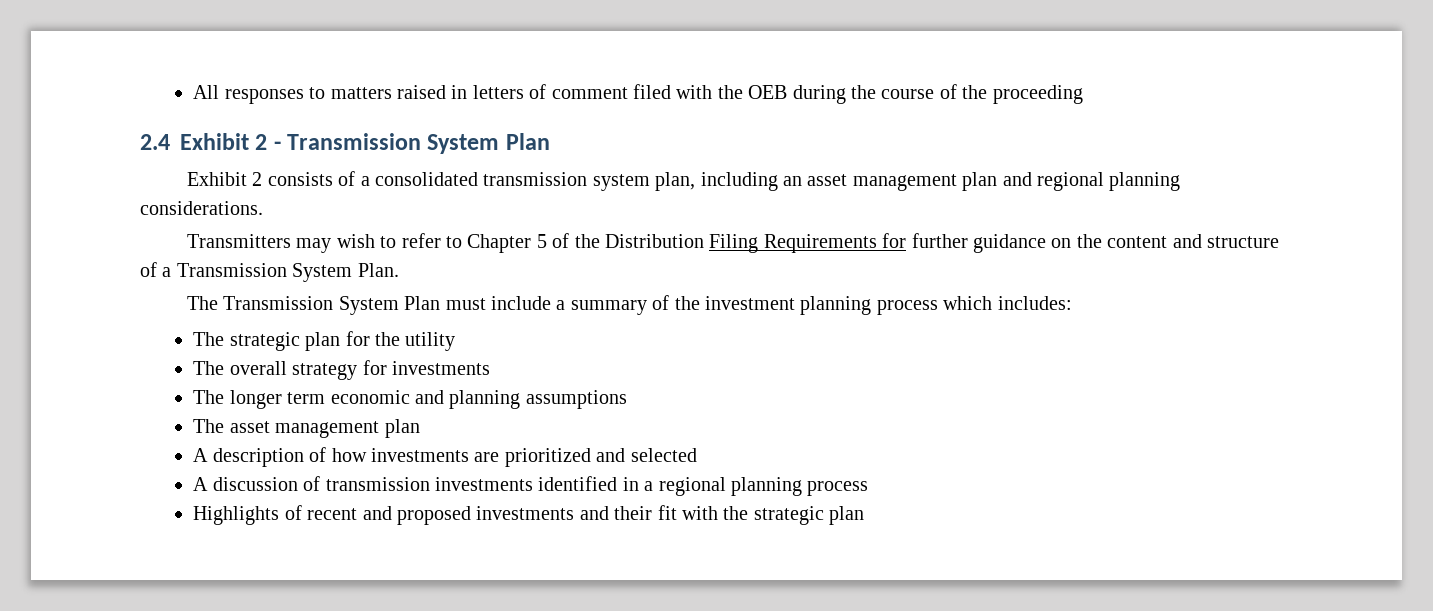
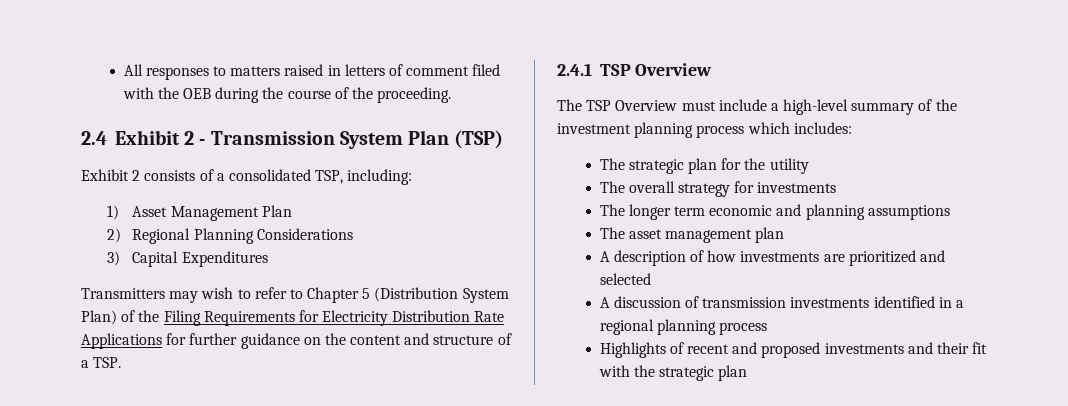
- All responses to matters raised in letters of comment filed with the OEB during the course of the proceeding
+ All responses to matters raised in letters of comment filed with the OEB during the course of the proceeding.
- 2.4 Exhibit 2 - Transmission System Plan
+ 2.4 Exhibit 2 - Transmission System Plan (TSP)
- Exhibit 2 consists of a consolidated transmission system plan, including an asset management plan and regional planning considerations.
+ Exhibit 2 consists of a consolidated TSP, including:
+ 1) Asset Management Plan
+ 2) Regional Planning Considerations
+ 3) Capital Expenditures
- Transmitters may wish to refer to Chapter 5 of the Distribution Filing Requirements for further guidance on the content and structure of a Transmission System Plan.
- The Transmission System Plan must include a summary of the investment planning process which includes:
+ Transmitters may wish to refer to Chapter 5 (Distribution System Plan) of the Filing Requirements for Electricity Distribution Rate Applications for further guidance on the content and structure of a TSP.
+ 2.4.1 TSP Overview
+ The TSP Overview must include a high-level summary of the investment planning process which includes:

